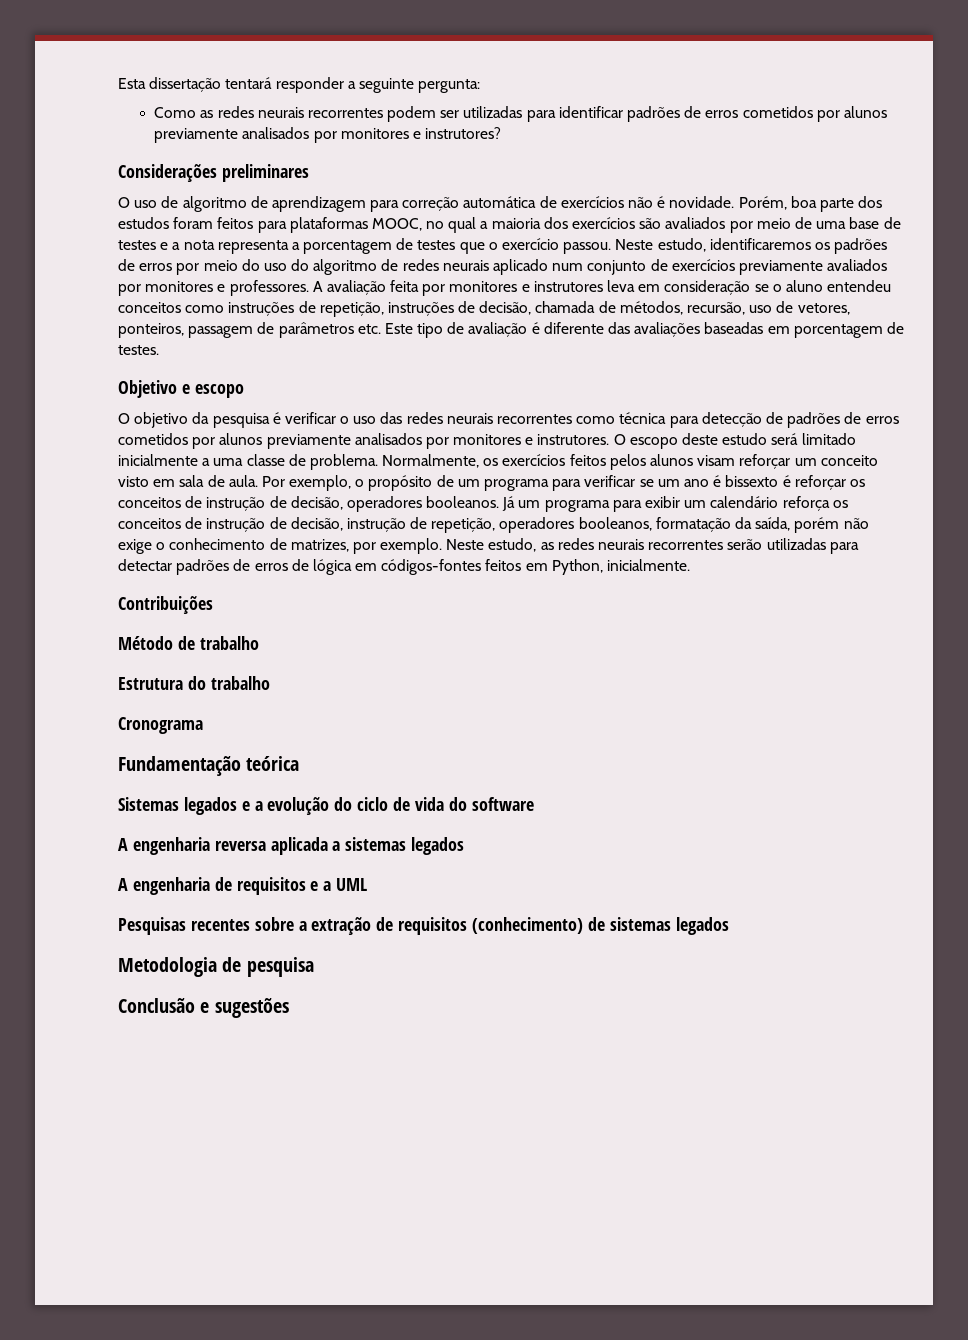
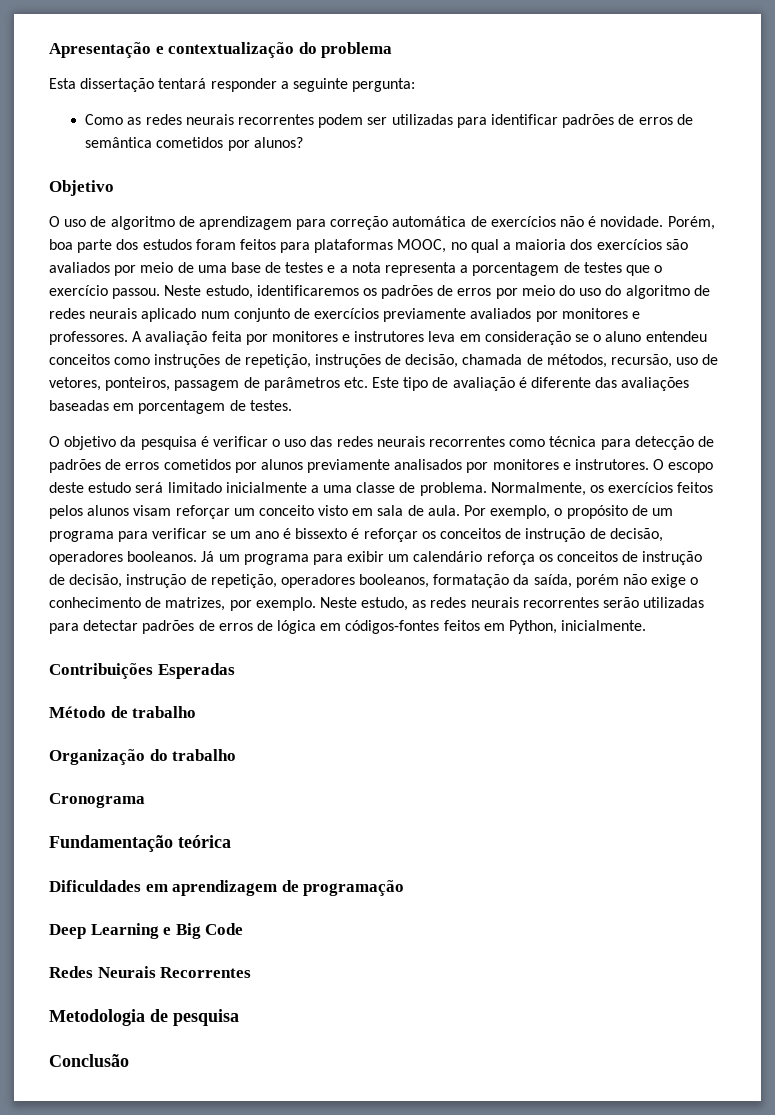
+ Apresentação e contextualização do problema
- Como as redes neurais recorrentes podem ser utilizadas para identificar padrões de erros cometidos por alunos previamente analisados por monitores e instrutores?
- Considerações preliminares
+ Como as redes neurais recorrentes podem ser utilizadas para identificar padrões de erros de semântica cometidos por alunos?
+ Objetivo
- Objetivo e escopo
- Contribuições
+ Contribuições Esperadas
- Estrutura do trabalho
+ Organização do trabalho
- Sistemas legados e a evolução do ciclo de vida do software
- A engenharia reversa aplicada a sistemas legados
- A engenharia de requisitos e a UML
- Pesquisas recentes sobre a extração de requisitos (conhecimento) de sistemas legados
+ Dificuldades em aprendizagem de programação
+ Deep Learning e Big Code
+ Redes Neurais Recorrentes
- Conclusão e sugestões
+ Conclusão

